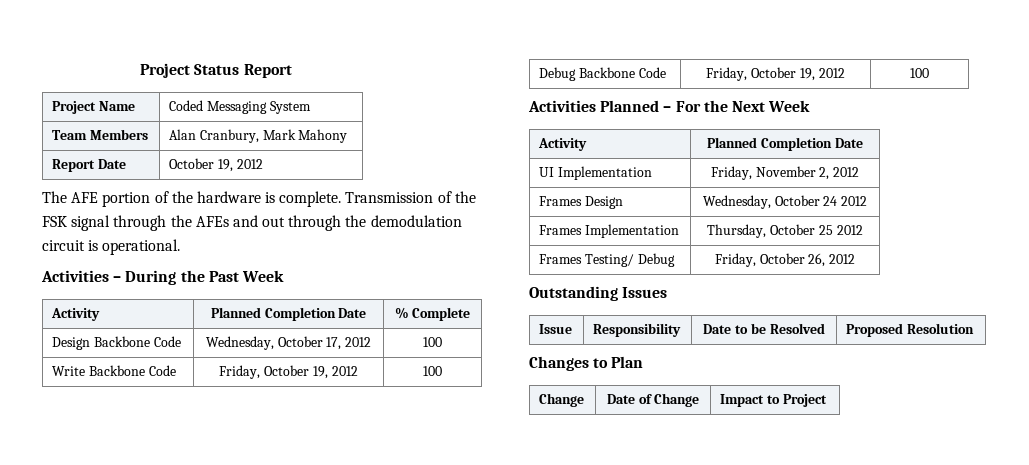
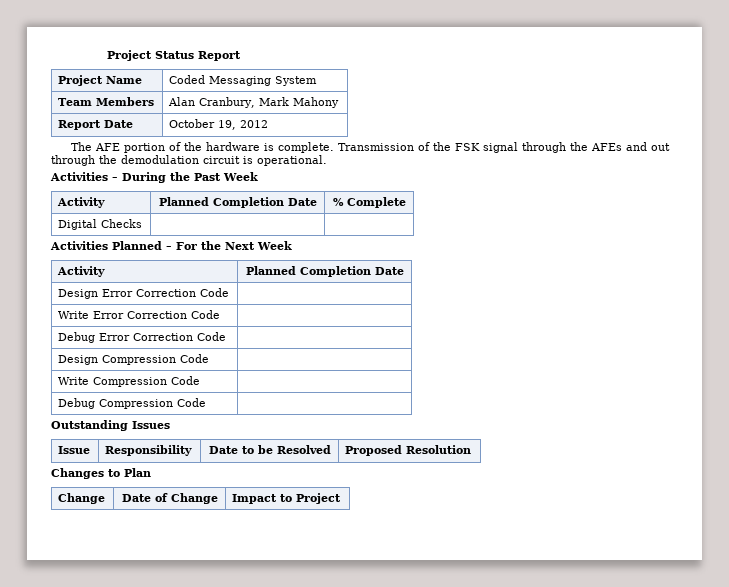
- Design Backbone Code | Wednesday, October 17, 2012 | 100
- Write Backbone Code | Friday, October 19, 2012 | 100
- Debug Backbone Code | Friday, October 19, 2012 | 100
+ Digital Checks | |
- UI Implementation | Friday, November 2, 2012
- Frames Design | Wednesday, October 24 2012
- Frames Implementation | Thursday, October 25 2012
- Frames Testing/ Debug | Friday, October 26, 2012
+ Design Error Correction Code |
+ Write Error Correction Code |
+ Debug Error Correction Code |
+ Design Compression Code |
+ Write Compression Code |
+ Debug Compression Code |

